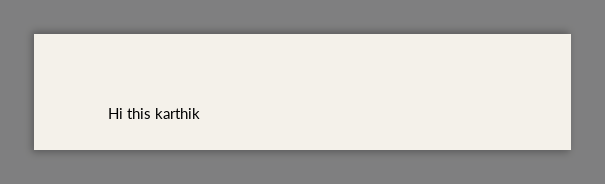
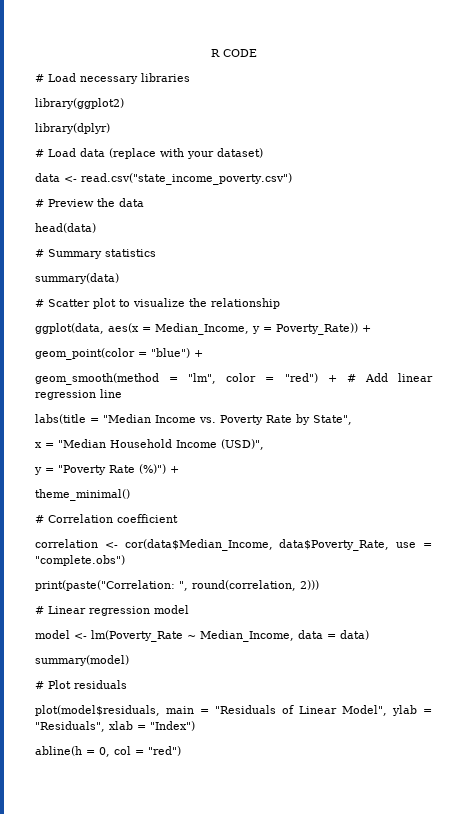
- Hi this karthik
+ R CODE
+ # Load necessary libraries
+ library(ggplot2)
+ library(dplyr)
+ # Load data (replace with your dataset)
+ data <- read.csv("state_income_poverty.csv")
+ # Preview the data
+ head(data)
+ # Summary statistics
+ summary(data)
+ # Scatter plot to visualize the relationship
+ ggplot(data, aes(x = Median_Income, y = Poverty_Rate)) +
+ geom_point(color = "blue") +
+ geom_smooth(method = "lm", color = "red") + # Add linear regression line
+ labs(title = "Median Income vs. Poverty Rate by State",
+ x = "Median Household Income (USD)",
+ y = "Poverty Rate (%)") +
+ theme_minimal()
+ # Correlation coefficient
+ correlation <- cor(data$Median_Income, data$Poverty_Rate, use = "complete.obs")
+ print(paste("Correlation: ", round(correlation, 2)))
+ # Linear regression model
+ model <- lm(Poverty_Rate ~ Median_Income, data = data)
+ summary(model)
+ # Plot residuals
+ plot(model$residuals, main = "Residuals of Linear Model", ylab = "Residuals", xlab = "Index")
+ abline(h = 0, col = "red")

